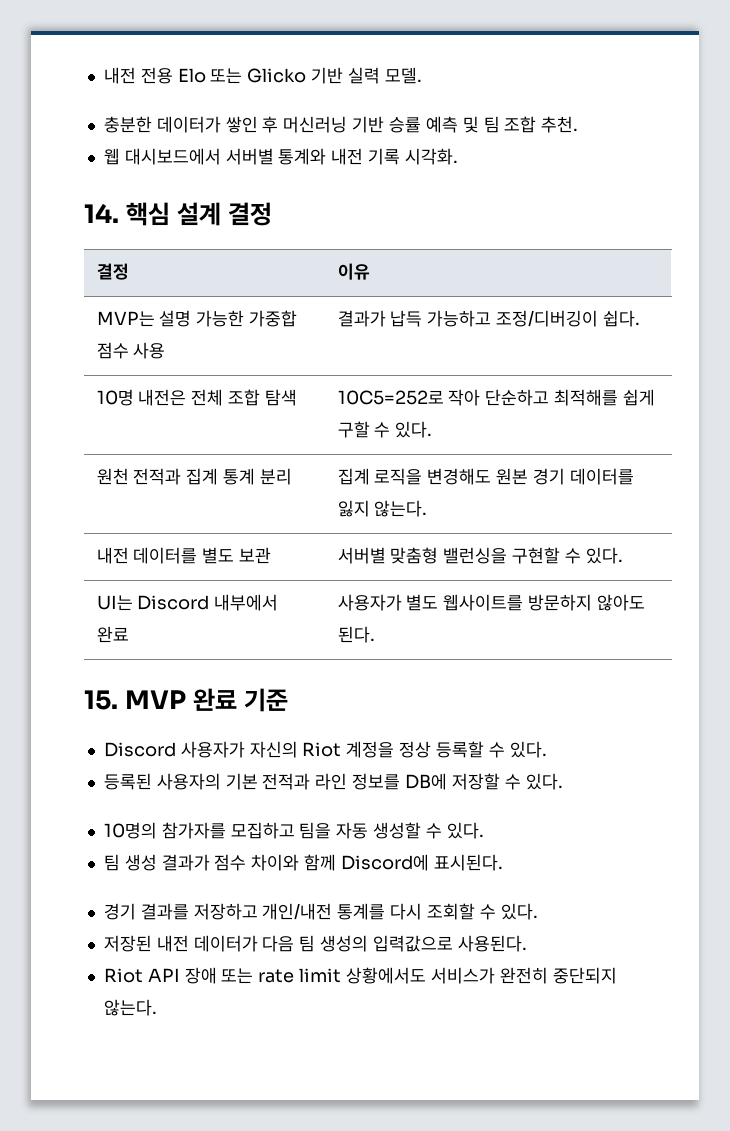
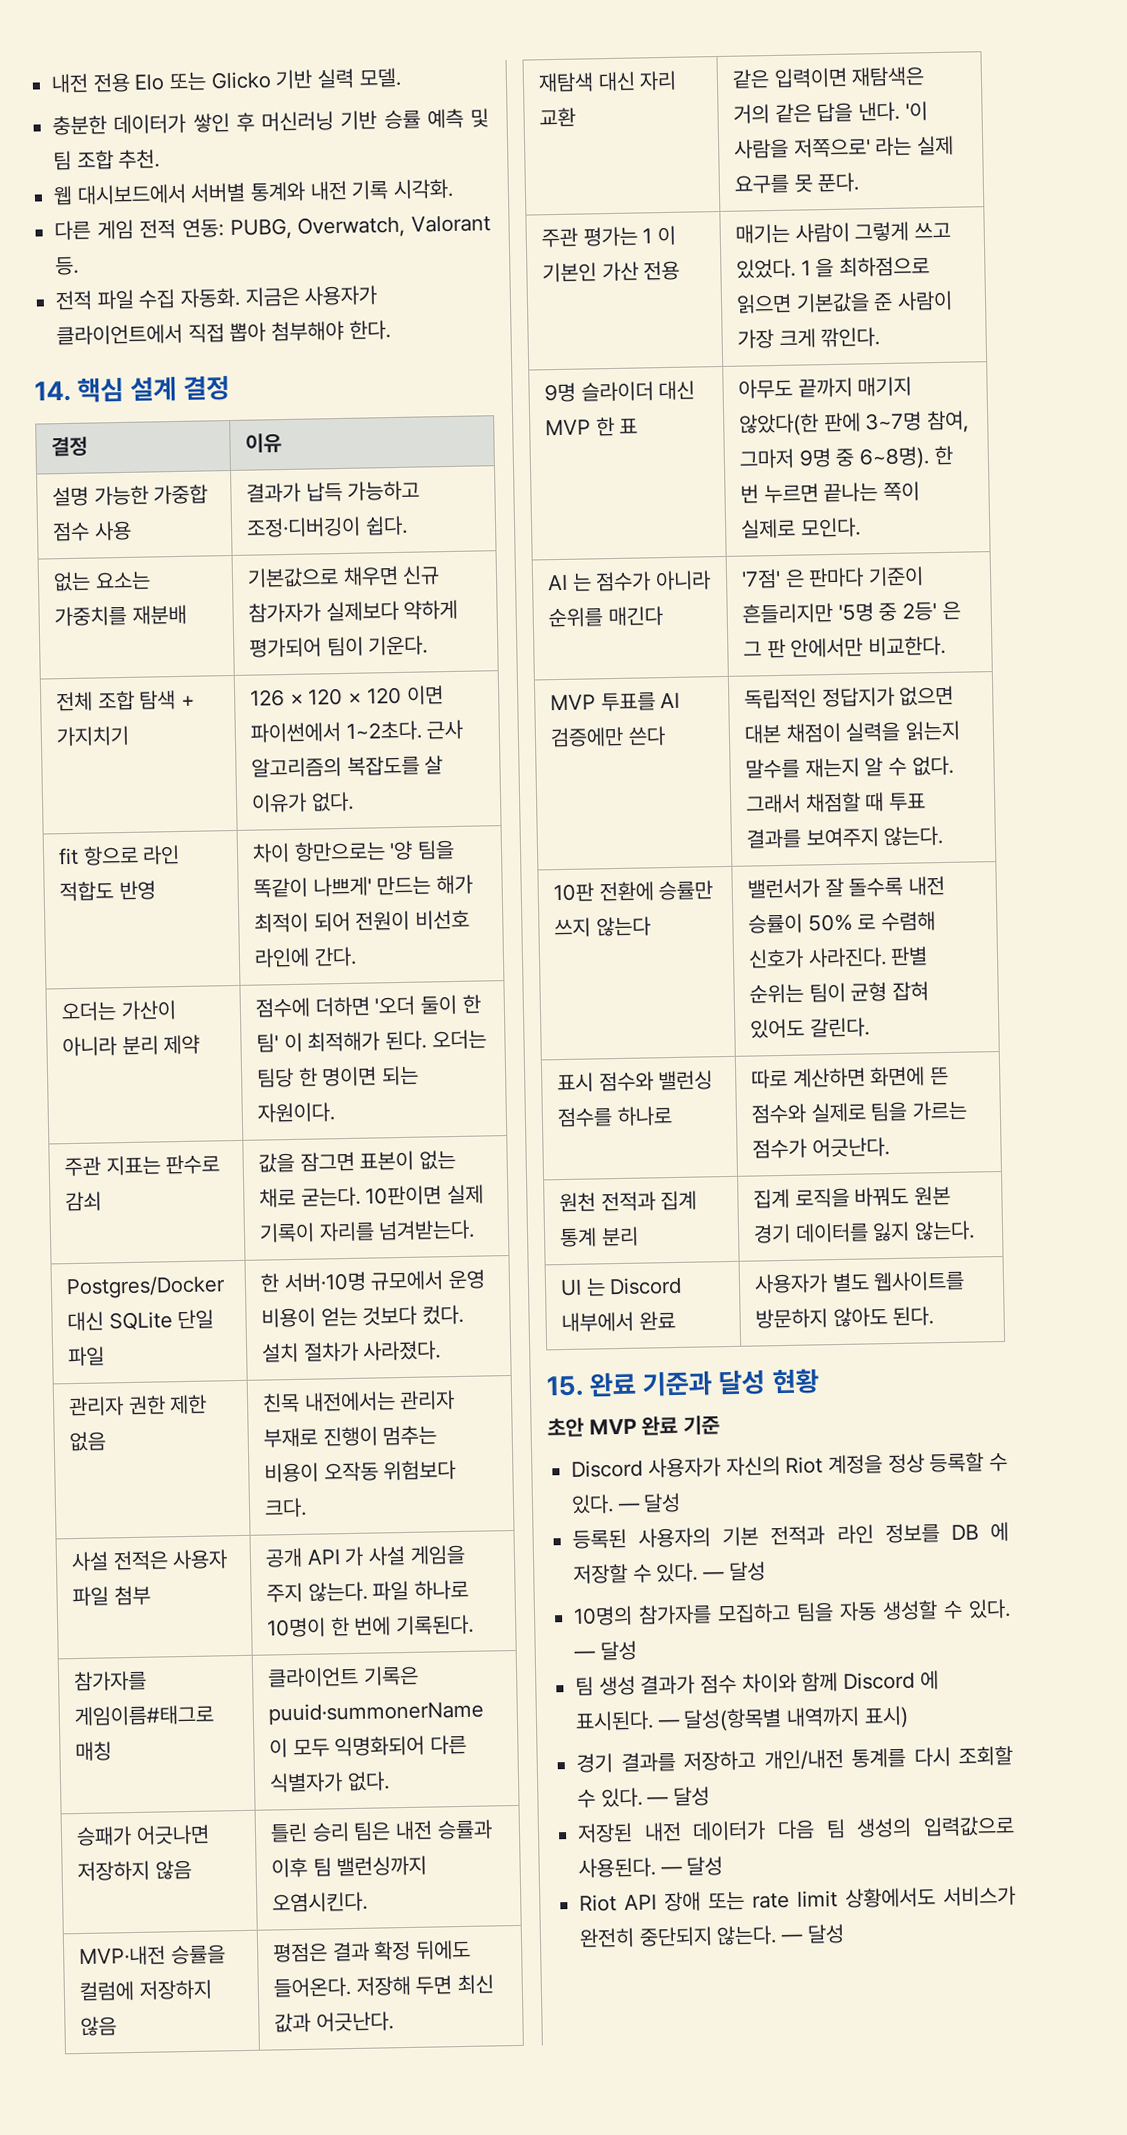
+ 다른 게임 전적 연동: PUBG, Overwatch, Valorant 등.
+ 전적 파일 수집 자동화. 지금은 사용자가 클라이언트에서 직접 뽑아 첨부해야 한다.
- MVP는 설명 가능한 가중합 점수 사용 | 결과가 납득 가능하고 조정/디버깅이 쉽다.
+ 설명 가능한 가중합 점수 사용 | 결과가 납득 가능하고 조정·디버깅이 쉽다.
- 10명 내전은 전체 조합 탐색 | 10C5=252로 작아 단순하고 최적해를 쉽게 구할 수 있다.
+ 없는 요소는 가중치를 재분배 | 기본값으로 채우면 신규 참가자가 실제보다 약하게 평가되어 팀이 기운다.
+ 전체 조합 탐색 + 가지치기 | 126 × 120 × 120 이면 파이썬에서 1~2초다. 근사 알고리즘의 복잡도를 살 이유가 없다.
+ fit 항으로 라인 적합도 반영 | 차이 항만으로는 '양 팀을 똑같이 나쁘게' 만드는 해가 최적이 되어 전원이 비선호 라인에 간다.
+ 오더는 가산이 아니라 분리 제약 | 점수에 더하면 '오더 둘이 한 팀' 이 최적해가 된다. 오더는 팀당 한 명이면 되는 자원이다.
+ 주관 지표는 판수로 감쇠 | 값을 잠그면 표본이 없는 채로 굳는다. 10판이면 실제 기록이 자리를 넘겨받는다.
+ Postgres/Docker 대신 SQLite 단일 파일 | 한 서버·10명 규모에서 운영 비용이 얻는 것보다 컸다. 설치 절차가 사라졌다.
+ 관리자 권한 제한 없음 | 친목 내전에서는 관리자 부재로 진행이 멈추는 비용이 오작동 위험보다 크다.
+ 사설 전적은 사용자 파일 첨부 | 공개 API 가 사설 게임을 주지 않는다. 파일 하나로 10명이 한 번에 기록된다.
+ 참가자를 게임이름#태그로 매칭 | 클라이언트 기록은 puuid·summonerName 이 모두 익명화되어 다른 식별자가 없다.
+ 승패가 어긋나면 저장하지 않음 | 틀린 승리 팀은 내전 승률과 이후 팀 밸런싱까지 오염시킨다.
+ MVP·내전 승률을 컬럼에 저장하지 않음 | 평점은 결과 확정 뒤에도 들어온다. 저장해 두면 최신 값과 어긋난다.
+ 재탐색 대신 자리 교환 | 같은 입력이면 재탐색은 거의 같은 답을 낸다. '이 사람을 저쪽으로' 라는 실제 요구를 못 푼다.
+ 주관 평가는 1 이 기본인 가산 전용 | 매기는 사람이 그렇게 쓰고 있었다. 1 을 최하점으로 읽으면 기본값을 준 사람이 가장 크게 깎인다.
+ 9명 슬라이더 대신 MVP 한 표 | 아무도 끝까지 매기지 않았다(한 판에 3~7명 참여, 그마저 9명 중 6~8명). 한 번 누르면 끝나는 쪽이 실제로 모인다.
+ AI 는 점수가 아니라 순위를 매긴다 | '7점' 은 판마다 기준이 흔들리지만 '5명 중 2등' 은 그 판 안에서만 비교한다.
+ MVP 투표를 AI 검증에만 쓴다 | 독립적인 정답지가 없으면 대본 채점이 실력을 읽는지 말수를 재는지 알 수 없다. 그래서 채점할 때 투표 결과를 보여주지 않는다.
+ 10판 전환에 승률만 쓰지 않는다 | 밸런서가 잘 돌수록 내전 승률이 50% 로 수렴해 신호가 사라진다. 판별 순위는 팀이 균형 잡혀 있어도 갈린다.
+ 표시 점수와 밸런싱 점수를 하나로 | 따로 계산하면 화면에 뜬 점수와 실제로 팀을 가르는 점수가 어긋난다.
- 원천 전적과 집계 통계 분리 | 집계 로직을 변경해도 원본 경기 데이터를 잃지 않는다.
+ 원천 전적과 집계 통계 분리 | 집계 로직을 바꿔도 원본 경기 데이터를 잃지 않는다.
- 내전 데이터를 별도 보관 | 서버별 맞춤형 밸런싱을 구현할 수 있다.
- UI는 Discord 내부에서 완료 | 사용자가 별도 웹사이트를 방문하지 않아도 된다.
+ UI 는 Discord 내부에서 완료 | 사용자가 별도 웹사이트를 방문하지 않아도 된다.
- 15. MVP 완료 기준
+ 15. 완료 기준과 달성 현황
+ 초안 MVP 완료 기준
- Discord 사용자가 자신의 Riot 계정을 정상 등록할 수 있다.
+ Discord 사용자가 자신의 Riot 계정을 정상 등록할 수 있다. — 달성
- 등록된 사용자의 기본 전적과 라인 정보를 DB에 저장할 수 있다.
+ 등록된 사용자의 기본 전적과 라인 정보를 DB 에 저장할 수 있다. — 달성
- 10명의 참가자를 모집하고 팀을 자동 생성할 수 있다.
+ 10명의 참가자를 모집하고 팀을 자동 생성할 수 있다. — 달성
- 팀 생성 결과가 점수 차이와 함께 Discord에 표시된다.
+ 팀 생성 결과가 점수 차이와 함께 Discord 에 표시된다. — 달성(항목별 내역까지 표시)
- 경기 결과를 저장하고 개인/내전 통계를 다시 조회할 수 있다.
+ 경기 결과를 저장하고 개인/내전 통계를 다시 조회할 수 있다. — 달성
- 저장된 내전 데이터가 다음 팀 생성의 입력값으로 사용된다.
+ 저장된 내전 데이터가 다음 팀 생성의 입력값으로 사용된다. — 달성
- Riot API 장애 또는 rate limit 상황에서도 서비스가 완전히 중단되지 않는다.
+ Riot API 장애 또는 rate limit 상황에서도 서비스가 완전히 중단되지 않는다. — 달성

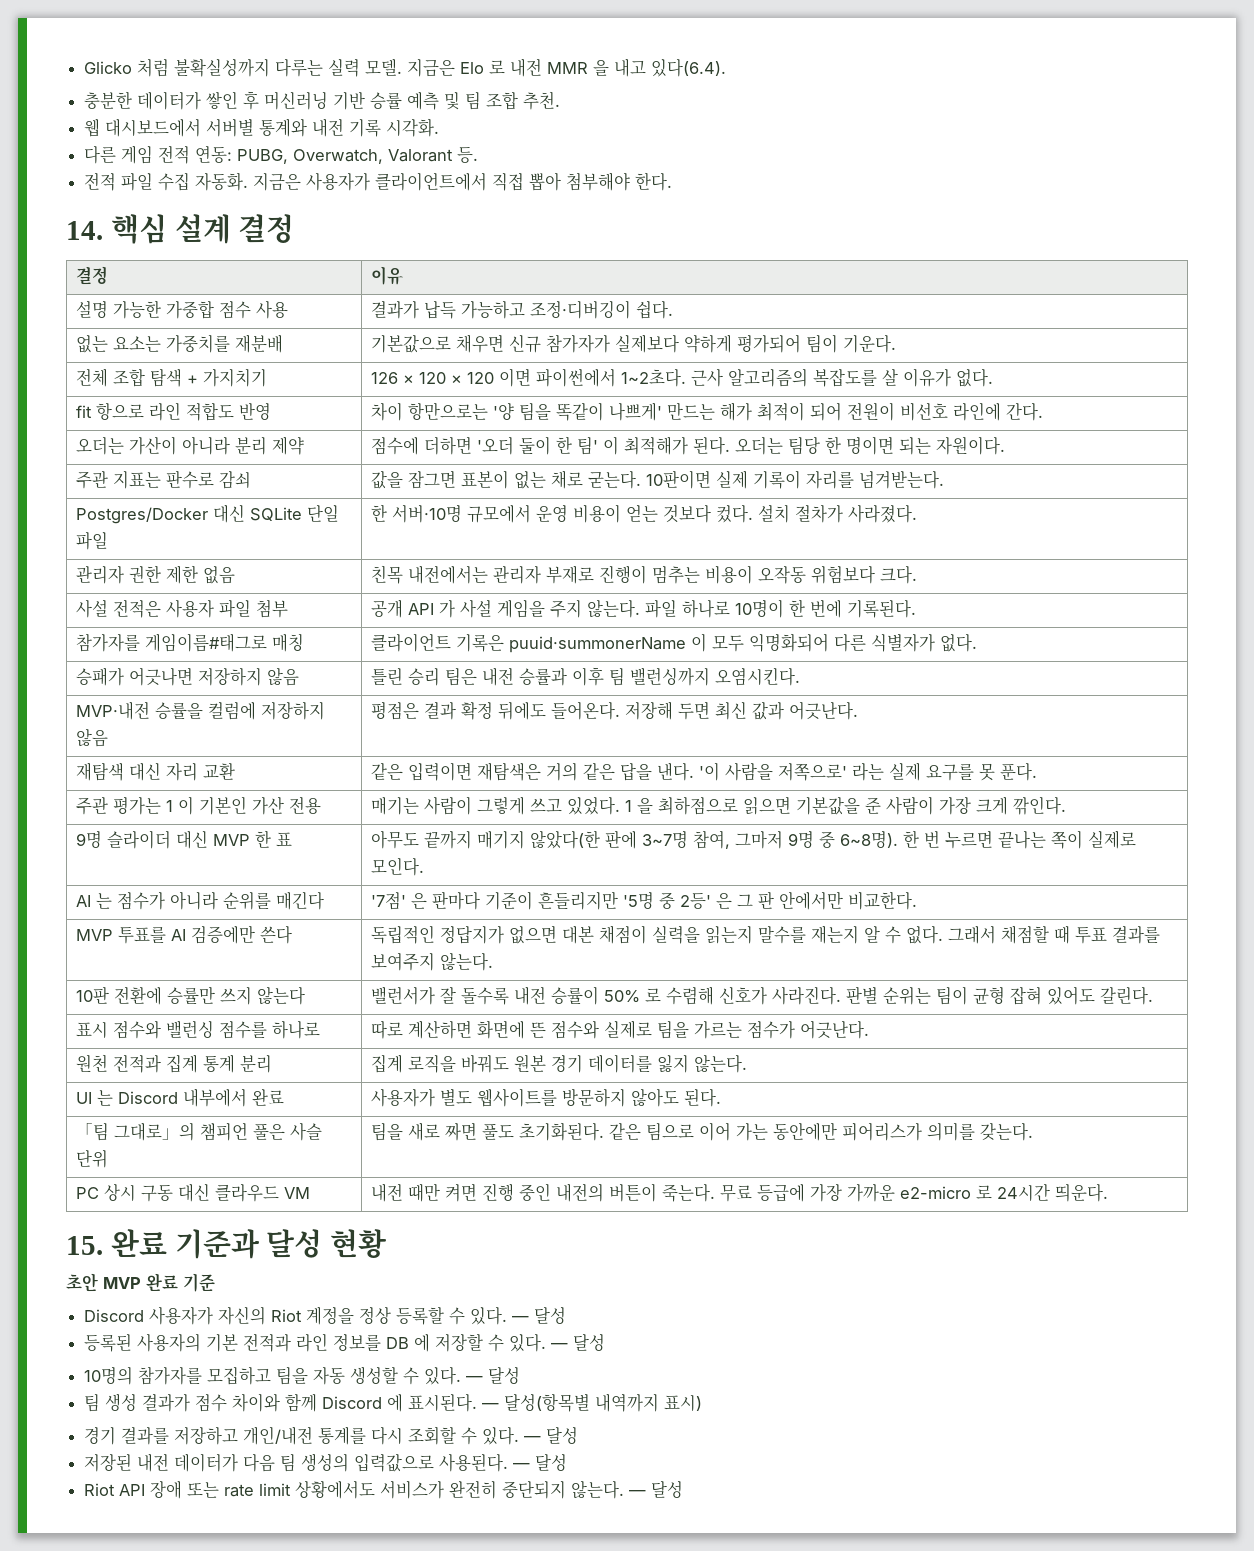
- 내전 전용 Elo 또는 Glicko 기반 실력 모델.
+ Glicko 처럼 불확실성까지 다루는 실력 모델. 지금은 Elo 로 내전 MMR 을 내고 있다(6.4).
+ 「팀 그대로」의 챔피언 풀은 사슬 단위 | 팀을 새로 짜면 풀도 초기화된다. 같은 팀으로 이어 가는 동안에만 피어리스가 의미를 갖는다.
+ PC 상시 구동 대신 클라우드 VM | 내전 때만 켜면 진행 중인 내전의 버튼이 죽는다. 무료 등급에 가장 가까운 e2-micro 로 24시간 띄운다.

